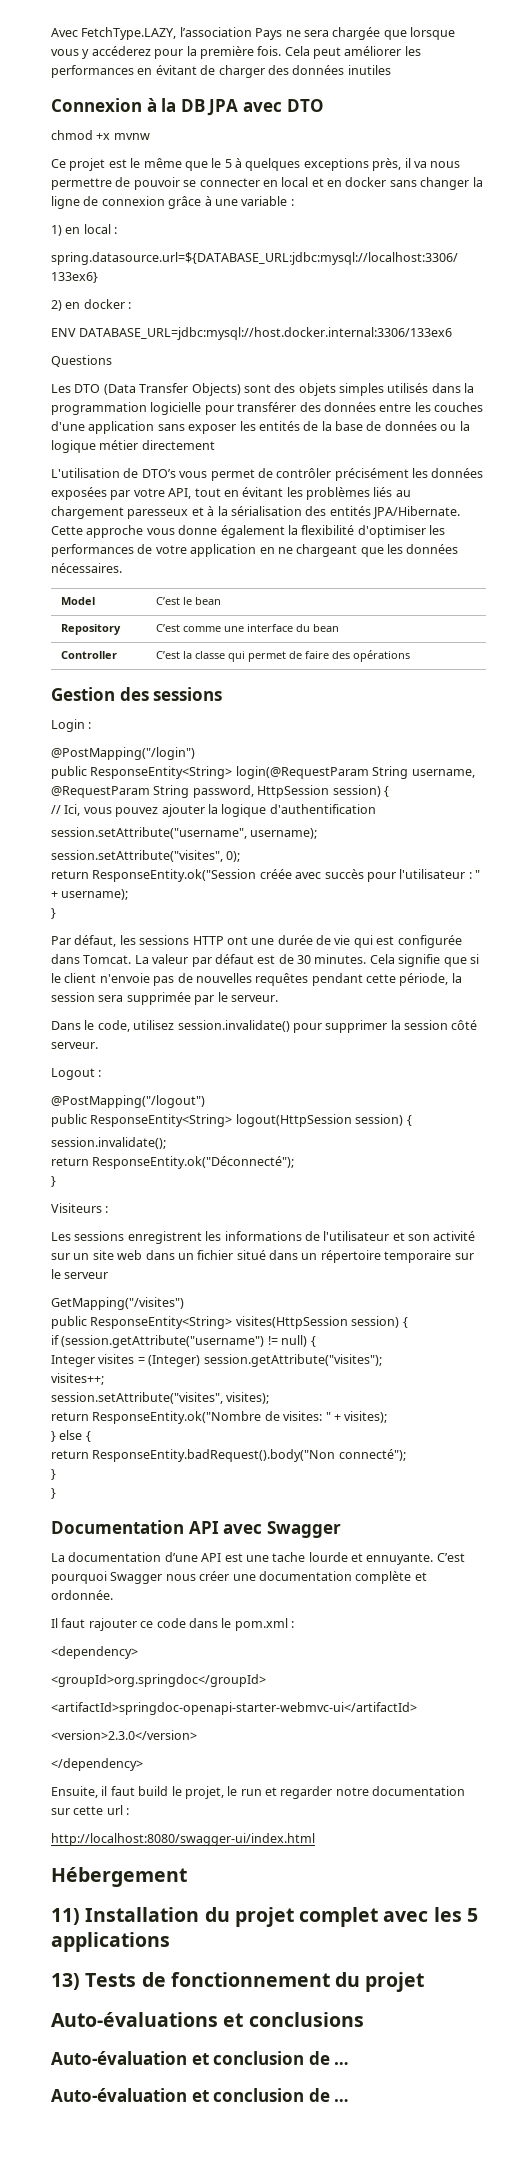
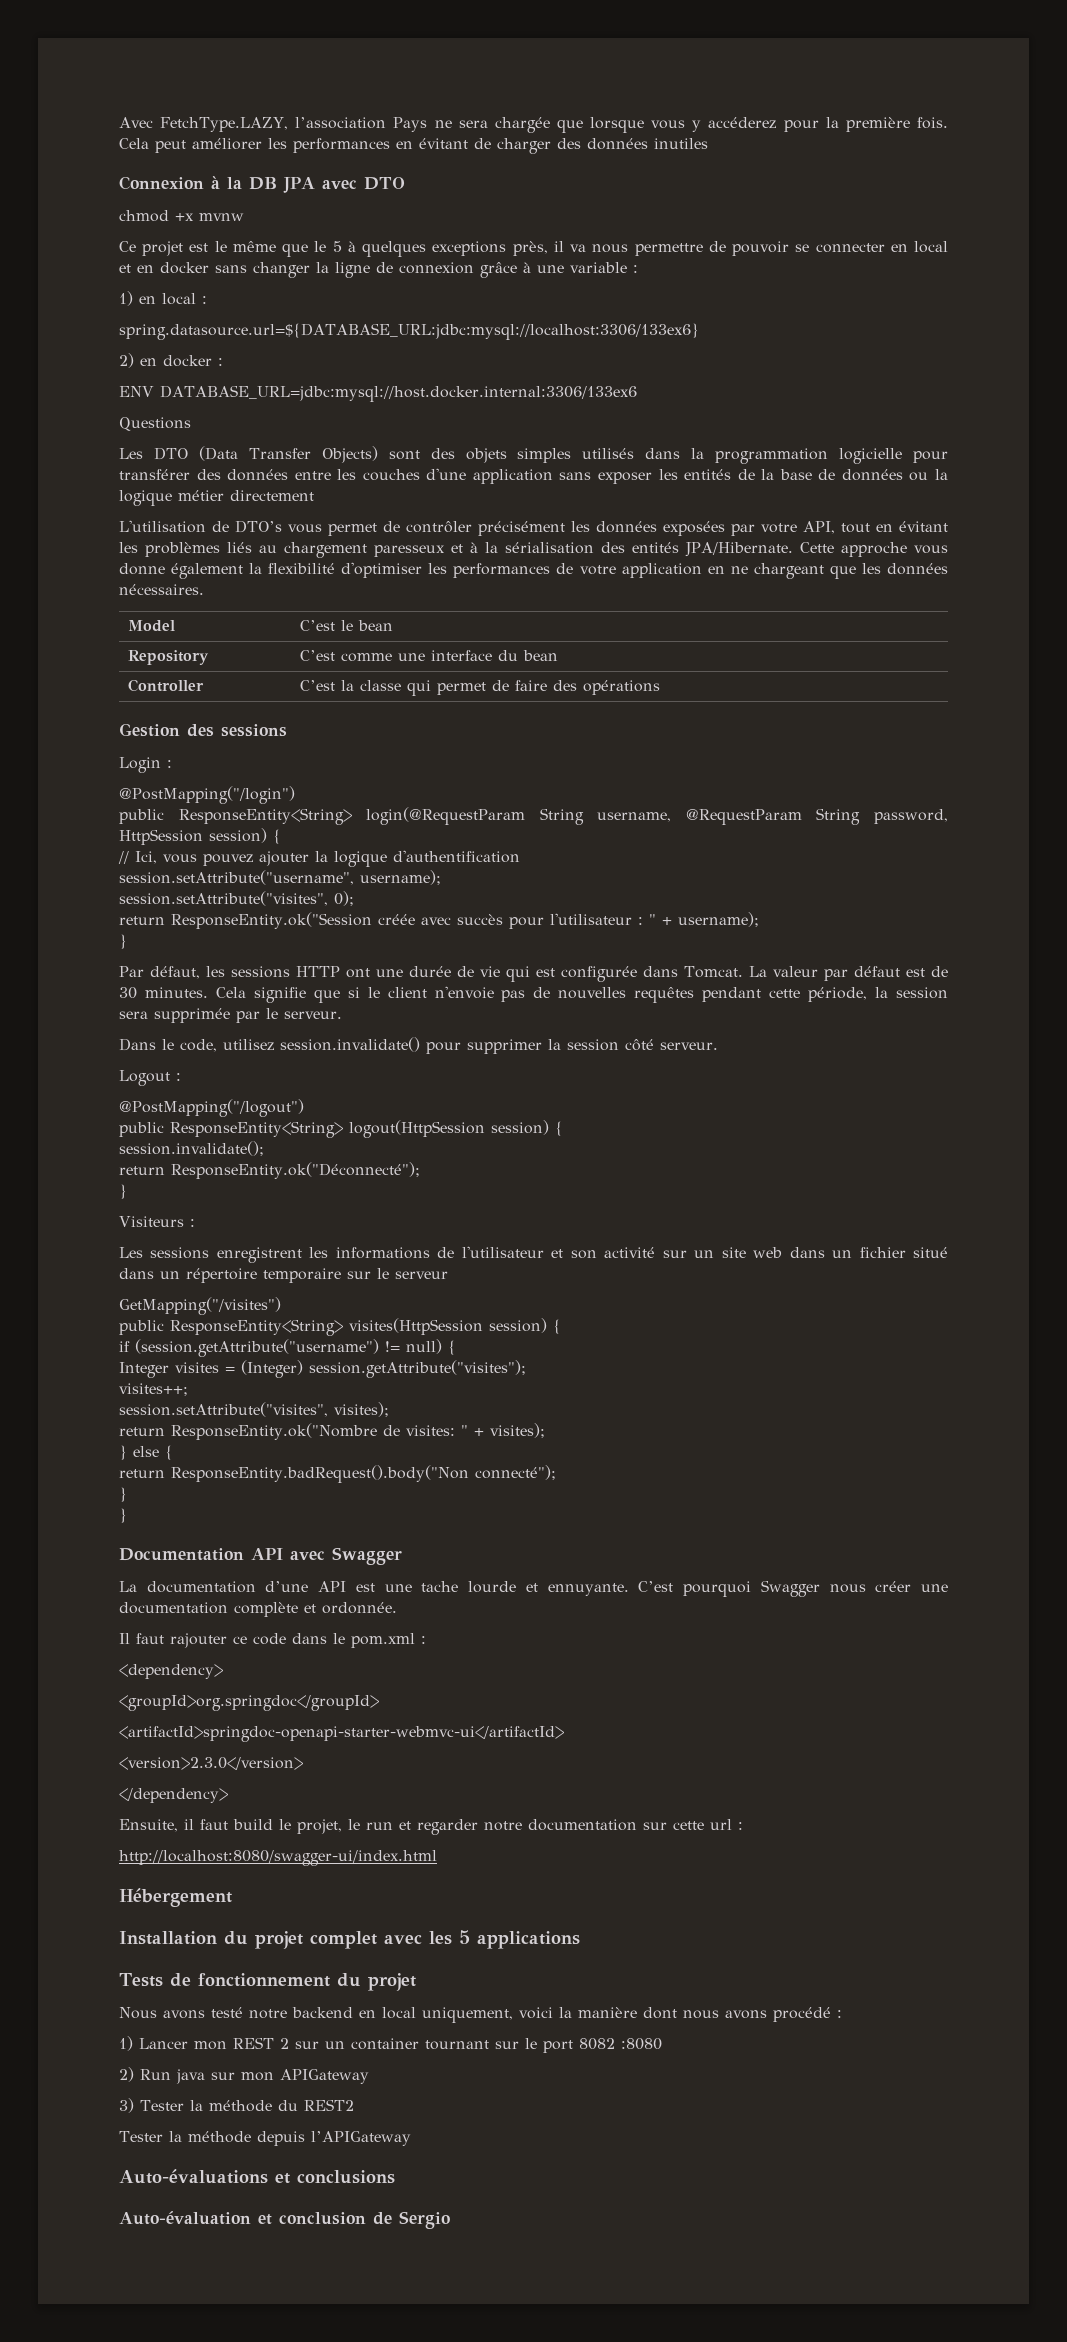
- 11) Installation du projet complet avec les 5 applications
+ Installation du projet complet avec les 5 applications
- 13) Tests de fonctionnement du projet
+ Tests de fonctionnement du projet
+ Nous avons testé notre backend en local uniquement, voici la manière dont nous avons procédé :
+ 1) Lancer mon REST 2 sur un container tournant sur le port 8082 :8080
+ 2) Run java sur mon APIGateway
+ 3) Tester la méthode du REST2
+ Tester la méthode depuis l’APIGateway
  Auto-évaluations et conclusions
- Auto-évaluation et conclusion de …
- Auto-évaluation et conclusion de …
+ Auto-évaluation et conclusion de Sergio

